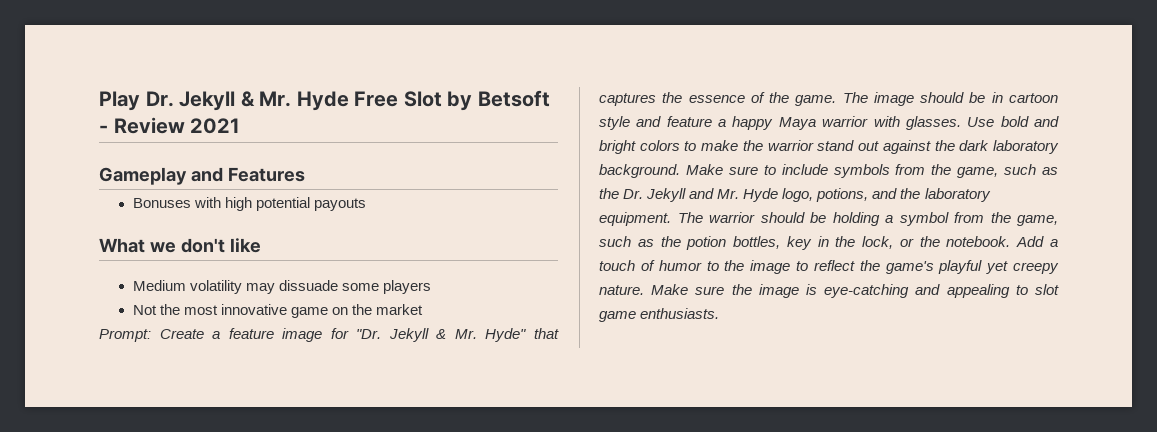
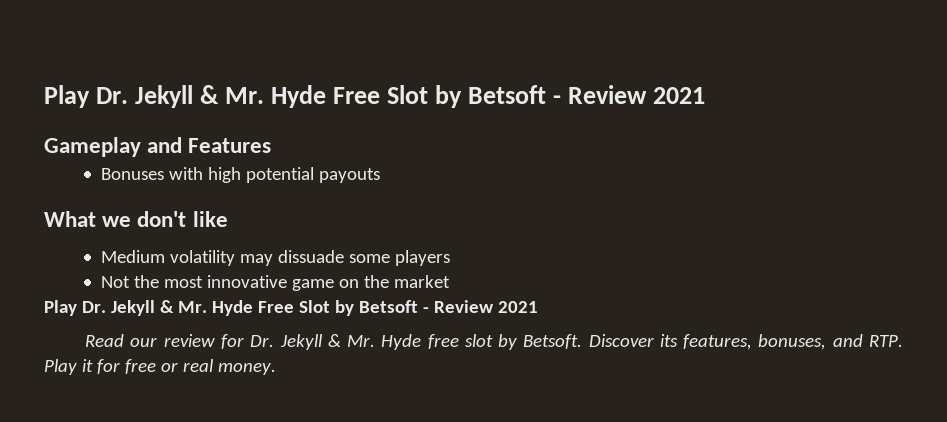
  Not the most innovative game on the market
- Prompt: Create a feature image for "Dr. Jekyll & Mr. Hyde" that captures the essence of the game. The image should be in cartoon style and feature a happy Maya warrior with glasses. Use bold and bright colors to make the warrior stand out against the dark laboratory background. Make sure to include symbols from the game, such as the Dr. Jekyll and Mr. Hyde logo, potions, and the laboratory equipment. The warrior should be holding a symbol from the game, such as the potion bottles, key in the lock, or the notebook. Add a touch of humor to the image to reflect the game's playful yet creepy nature. Make sure the image is eye-catching and appealing to slot game enthusiasts.
+ Play Dr. Jekyll & Mr. Hyde Free Slot by Betsoft - Review 2021
+ Read our review for Dr. Jekyll & Mr. Hyde free slot by Betsoft. Discover its features, bonuses, and RTP. Play it for free or real money.

